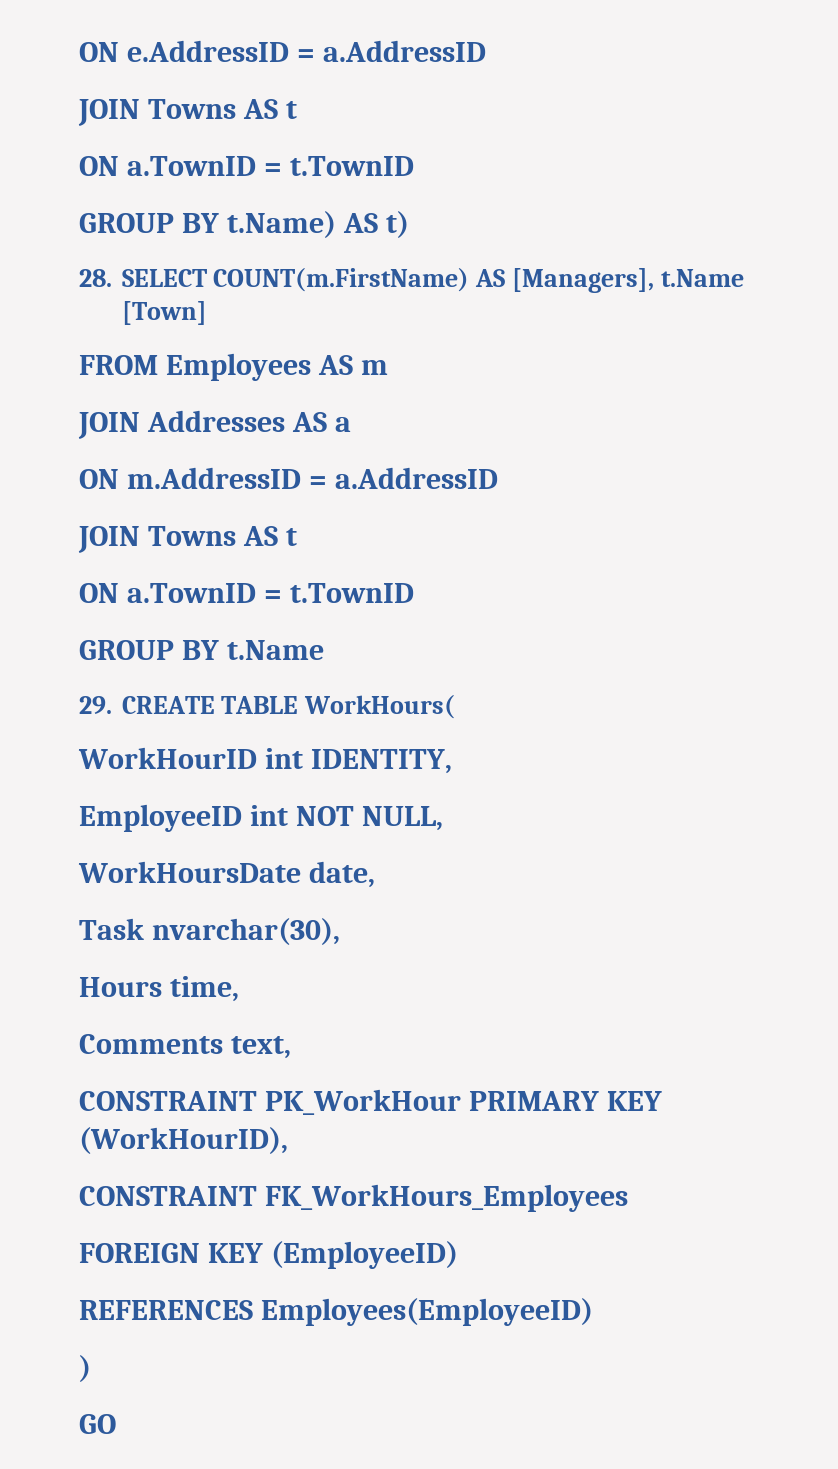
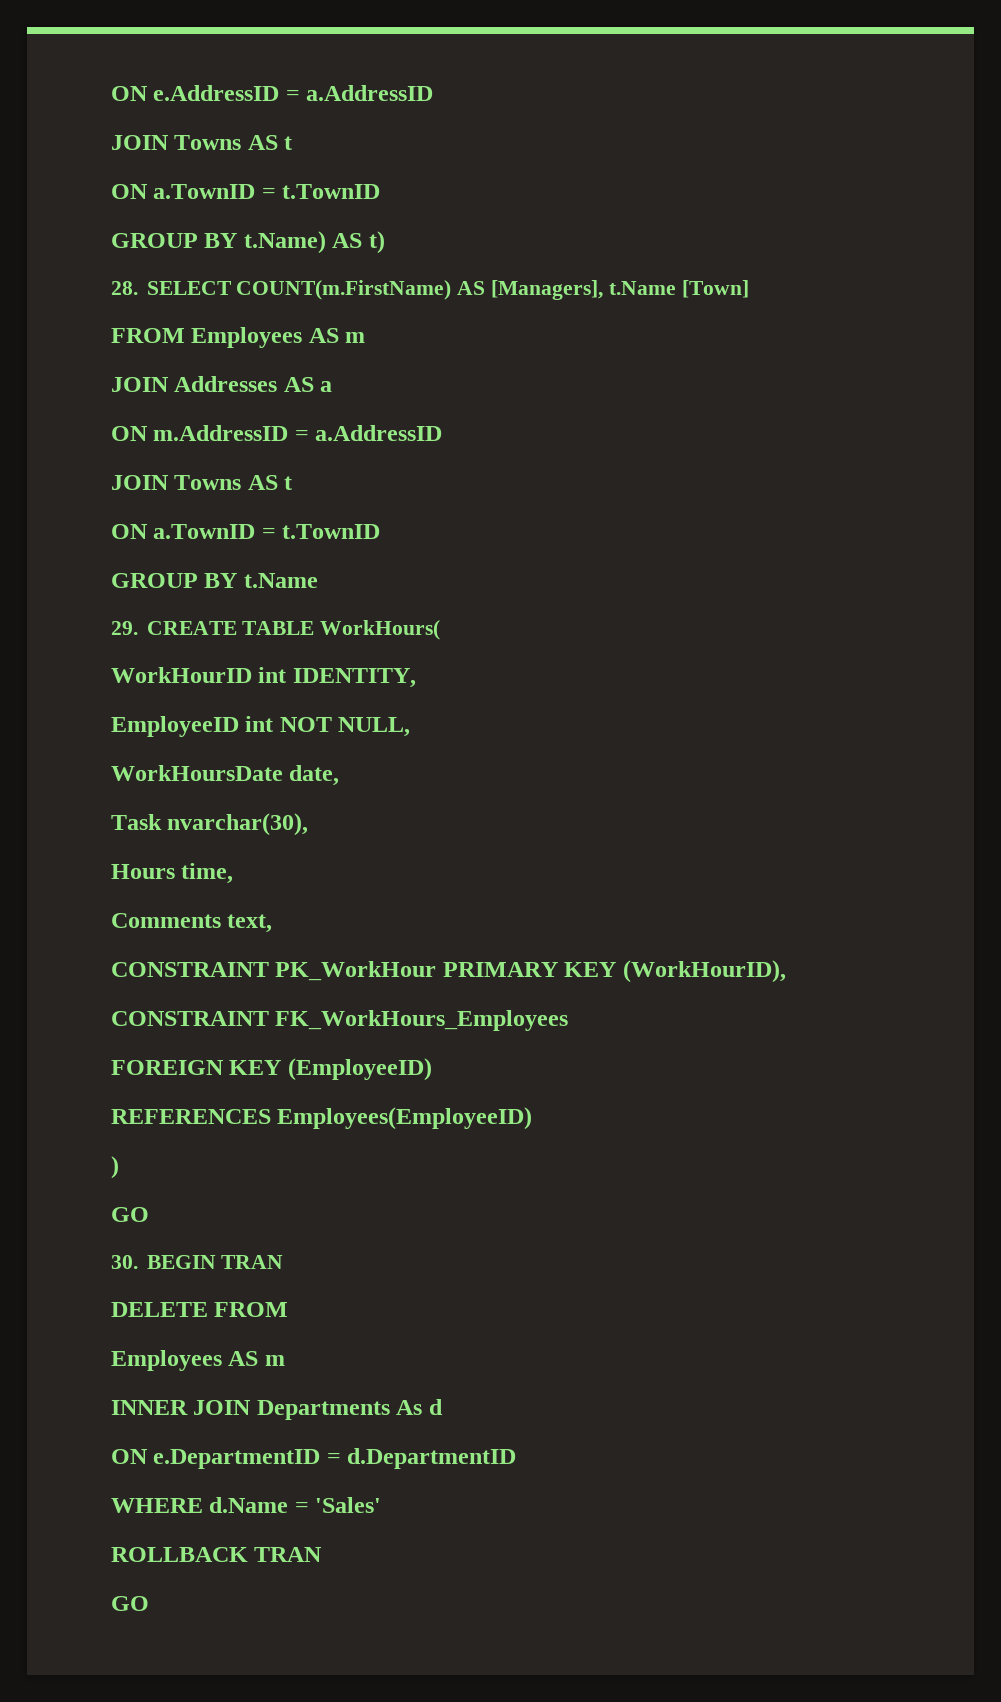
+ 30. BEGIN TRAN
+ DELETE FROM
+ Employees AS m
+ INNER JOIN Departments As d
+ ON e.DepartmentID = d.DepartmentID
+ WHERE d.Name = 'Sales'
+ ROLLBACK TRAN
+ GO

